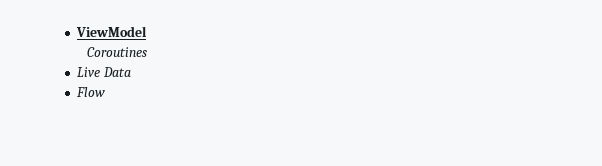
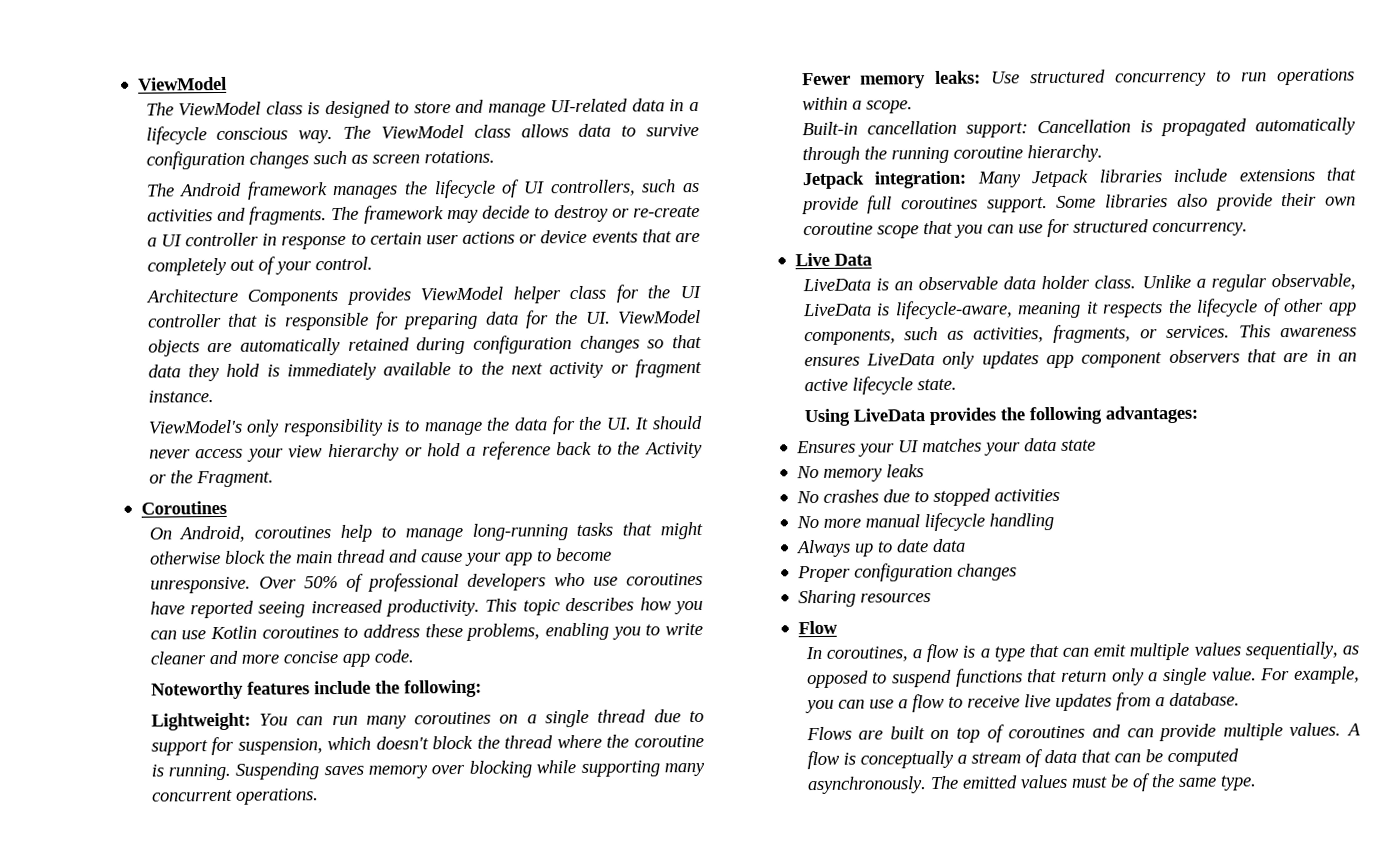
+ The ViewModel class is designed to store and manage UI-related data in a lifecycle conscious way. The ViewModel class allows data to survive configuration changes such as screen rotations.
+ The Android framework manages the lifecycle of UI controllers, such as activities and fragments. The framework may decide to destroy or re-create a UI controller in response to certain user actions or device events that are completely out of your control.
+ Architecture Components provides ViewModel helper class for the UI controller that is responsible for preparing data for the UI. ViewModel objects are automatically retained during configuration changes so that data they hold is immediately available to the next activity or fragment instance.
+ ViewModel's only responsibility is to manage the data for the UI. It should never access your view hierarchy or hold a reference back to the Activity or the Fragment.
  Coroutines
+ On Android, coroutines help to manage long-running tasks that might otherwise block the main thread and cause your app to become unresponsive. Over 50% of professional developers who use coroutines have reported seeing increased productivity. This topic describes how you can use Kotlin coroutines to address these problems, enabling you to write cleaner and more concise app code.
+ Noteworthy features include the following:
+ Lightweight: You can run many coroutines on a single thread due to support for suspension, which doesn't block the thread where the coroutine is running. Suspending saves memory over blocking while supporting many concurrent operations.
+ Fewer memory leaks: Use structured concurrency to run operations within a scope.
+ Built-in cancellation support: Cancellation is propagated automatically through the running coroutine hierarchy.
+ Jetpack integration: Many Jetpack libraries include extensions that provide full coroutines support. Some libraries also provide their own coroutine scope that you can use for structured concurrency.
  Live Data
+ LiveData is an observable data holder class. Unlike a regular observable, LiveData is lifecycle-aware, meaning it respects the lifecycle of other app components, such as activities, fragments, or services. This awareness ensures LiveData only updates app component observers that are in an active lifecycle state.
+ Using LiveData provides the following advantages:
+ Ensures your UI matches your data state
+ No memory leaks
+ No crashes due to stopped activities
+ No more manual lifecycle handling
+ Always up to date data
+ Proper configuration changes
+ Sharing resources
  Flow
+ In coroutines, a flow is a type that can emit multiple values sequentially, as opposed to suspend functions that return only a single value. For example, you can use a flow to receive live updates from a database.
+ Flows are built on top of coroutines and can provide multiple values. A flow is conceptually a stream of data that can be computed asynchronously. The emitted values must be of the same type.

